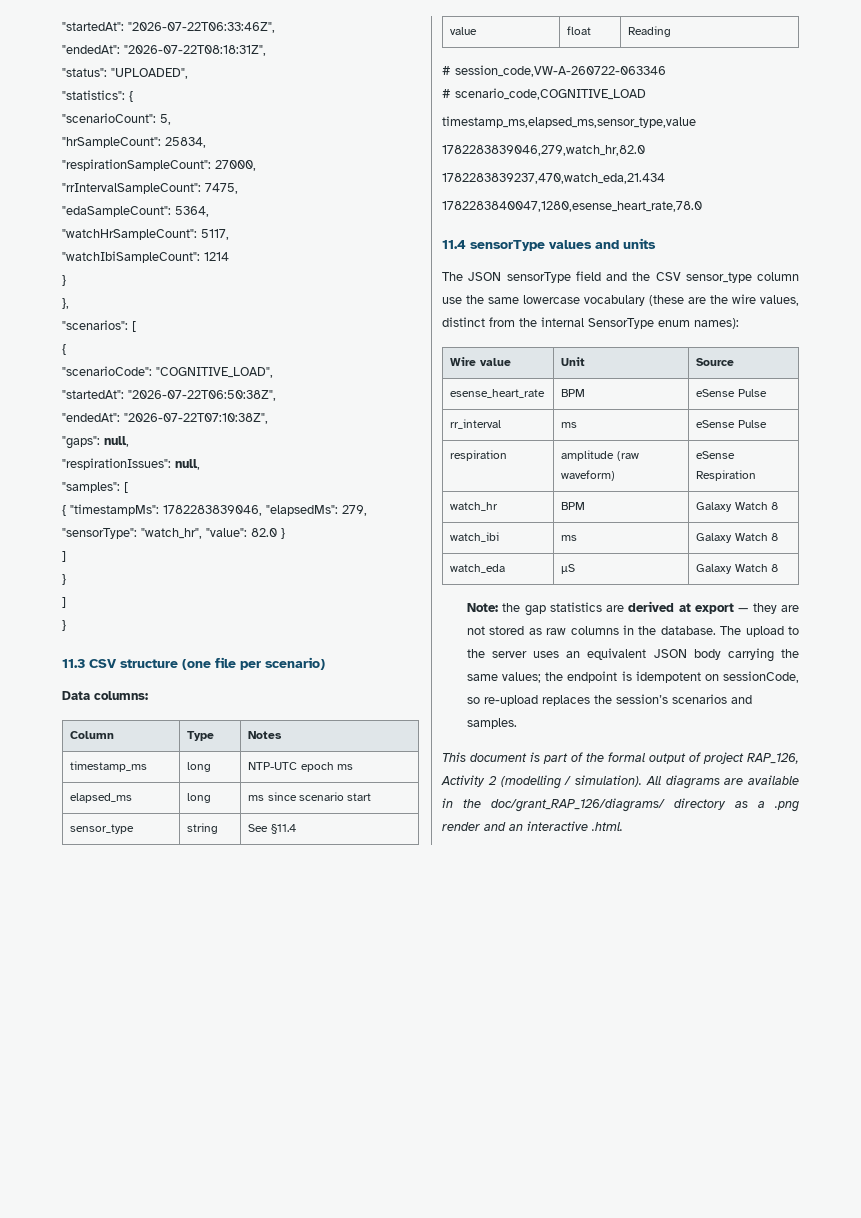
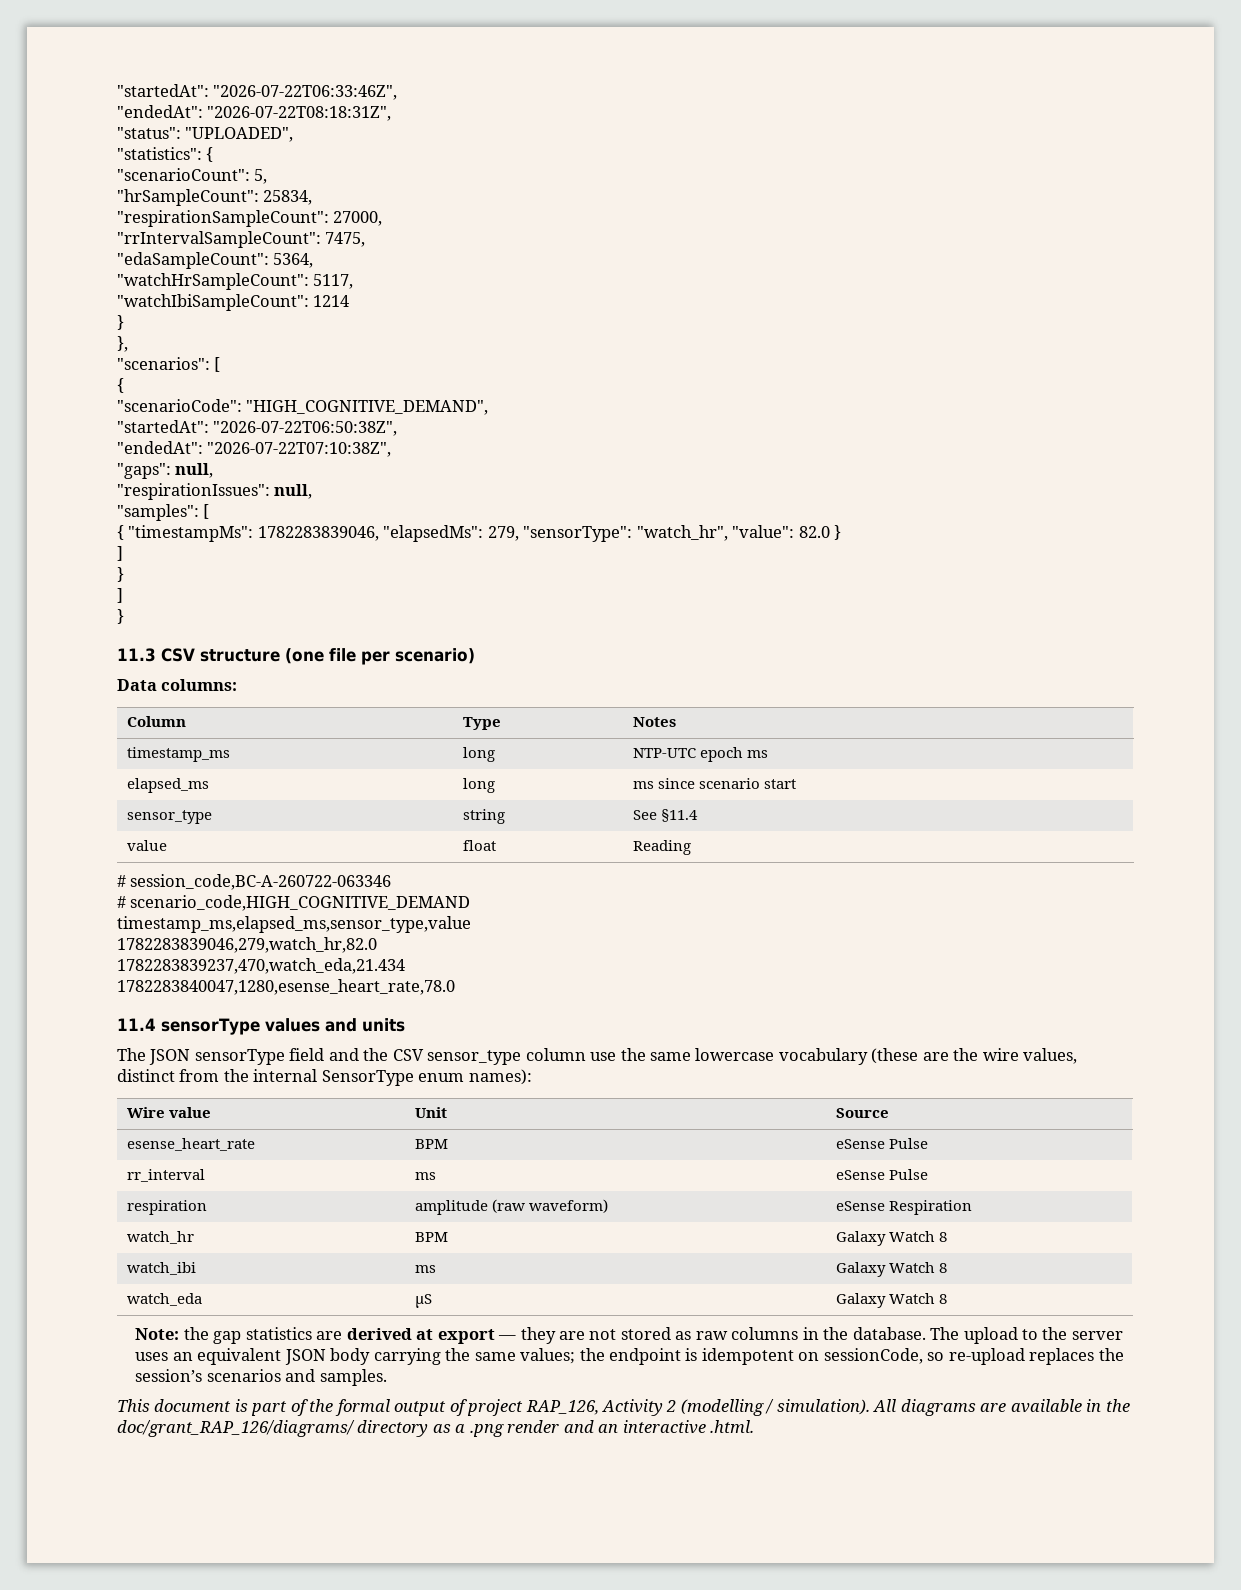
- "scenarioCode": "COGNITIVE_LOAD",
+ "scenarioCode": "HIGH_COGNITIVE_DEMAND",
- # session_code,VW-A-260722-063346
- # scenario_code,COGNITIVE_LOAD
+ # session_code,BC-A-260722-063346
+ # scenario_code,HIGH_COGNITIVE_DEMAND

